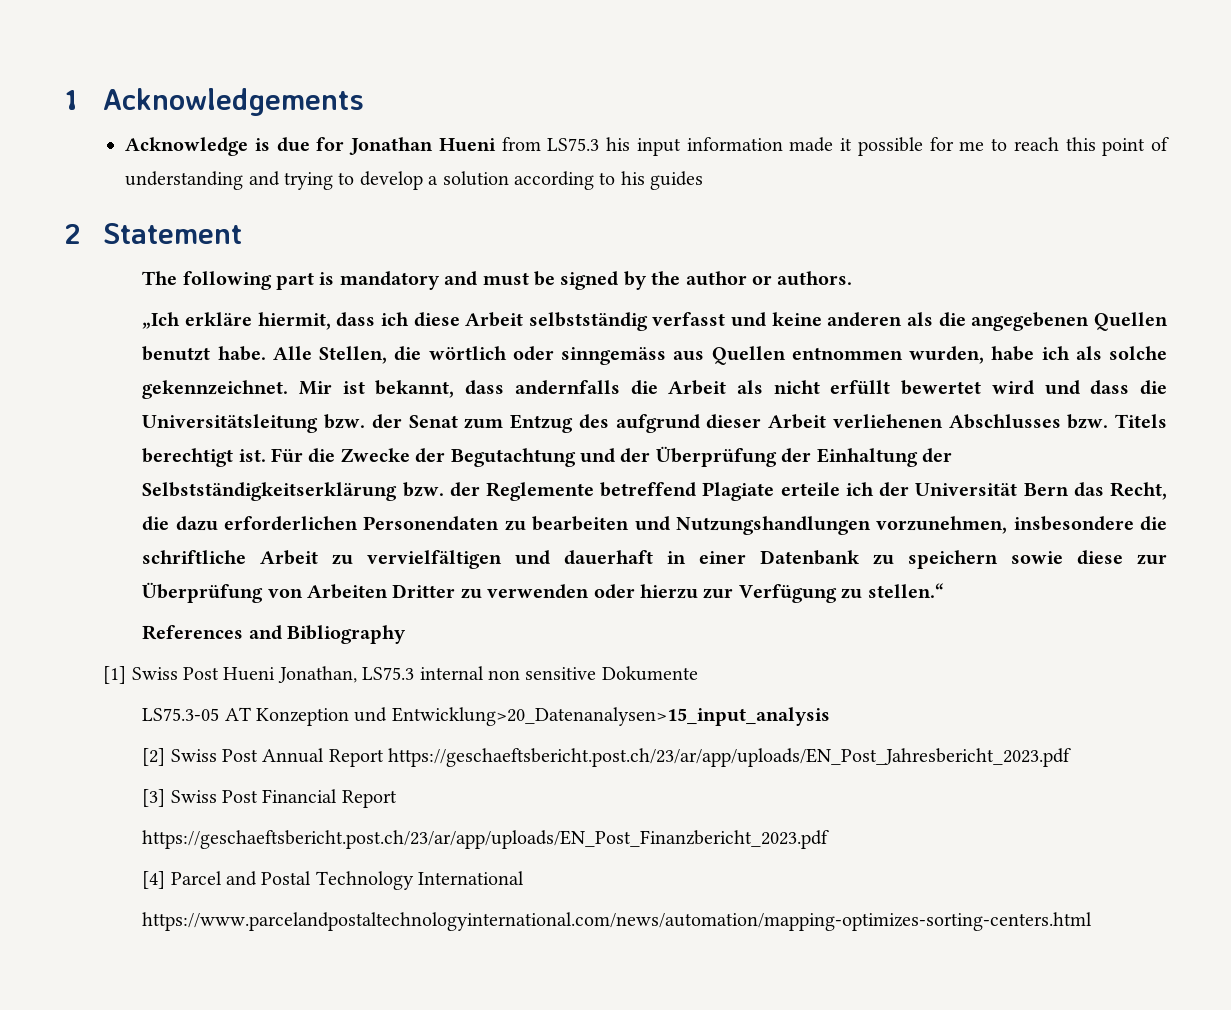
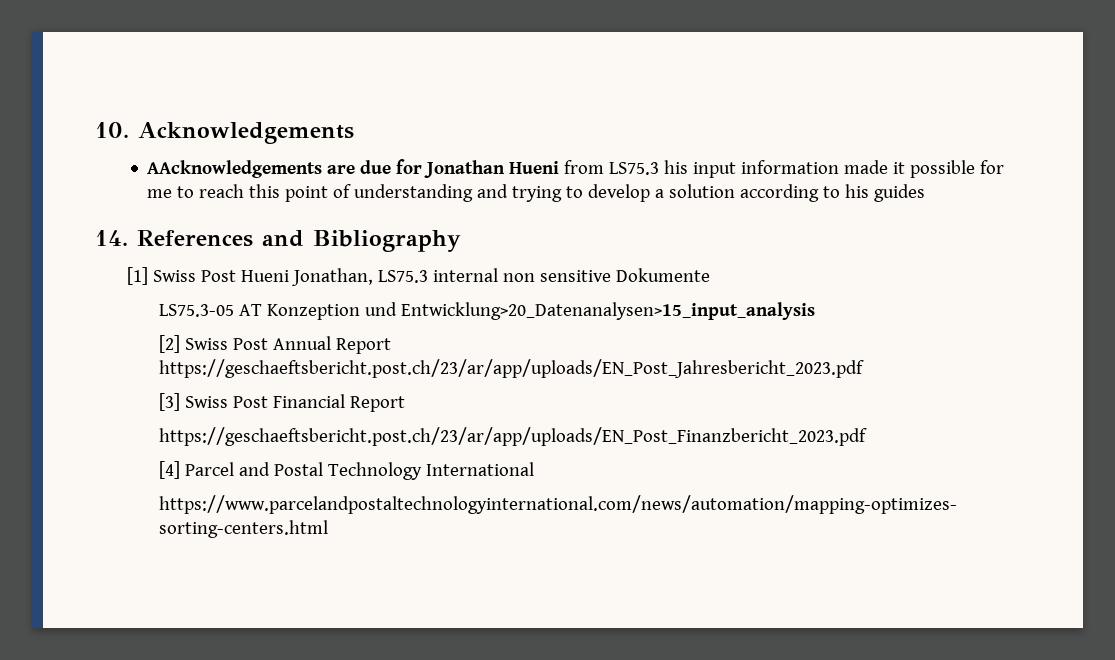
- 1 Acknowledgements
+ 10. Acknowledgements
- Acknowledge is due for Jonathan Hueni from LS75.3 his input information made it possible for me to reach this point of understanding and trying to develop a solution according to his guides
+ AAcknowledgements are due for Jonathan Hueni from LS75.3 his input information made it possible for me to reach this point of understanding and trying to develop a solution according to his guides
- 2 Statement
- The following part is mandatory and must be signed by the author or authors.
- „Ich erkläre hiermit, dass ich diese Arbeit selbstständig verfasst und keine anderen als die angegebenen Quellen benutzt habe. Alle Stellen, die wörtlich oder sinngemäss aus Quellen entnommen wurden, habe ich als solche gekennzeichnet. Mir ist bekannt, dass andernfalls die Arbeit als nicht erfüllt bewertet wird und dass die Universitätsleitung bzw. der Senat zum Entzug des aufgrund dieser Arbeit verliehenen Abschlusses bzw. Titels berechtigt ist. Für die Zwecke der Begutachtung und der Überprüfung der Einhaltung der Selbstständigkeitserklärung bzw. der Reglemente betreffend Plagiate erteile ich der Universität Bern das Recht, die dazu erforderlichen Personendaten zu bearbeiten und Nutzungshandlungen vorzunehmen, insbesondere die schriftliche Arbeit zu vervielfältigen und dauerhaft in einer Datenbank zu speichern sowie diese zur Überprüfung von Arbeiten Dritter zu verwenden oder hierzu zur Verfügung zu stellen.“
- References and Bibliography
+ 14. References and Bibliography

